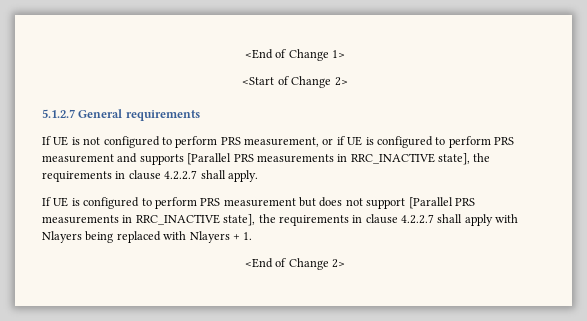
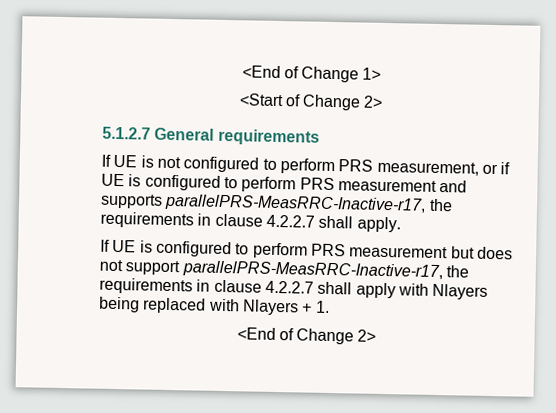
- If UE is not configured to perform PRS measurement, or if UE is configured to perform PRS measurement and supports [Parallel PRS measurements in RRC_INACTIVE state], the requirements in clause 4.2.2.7 shall apply.
+ If UE is not configured to perform PRS measurement, or if UE is configured to perform PRS measurement and supports parallelPRS-MeasRRC-Inactive-r17, the requirements in clause 4.2.2.7 shall apply.
- If UE is configured to perform PRS measurement but does not support [Parallel PRS measurements in RRC_INACTIVE state], the requirements in clause 4.2.2.7 shall apply with Nlayers being replaced with Nlayers + 1.
+ If UE is configured to perform PRS measurement but does not support parallelPRS-MeasRRC-Inactive-r17, the requirements in clause 4.2.2.7 shall apply with Nlayers being replaced with Nlayers + 1.

